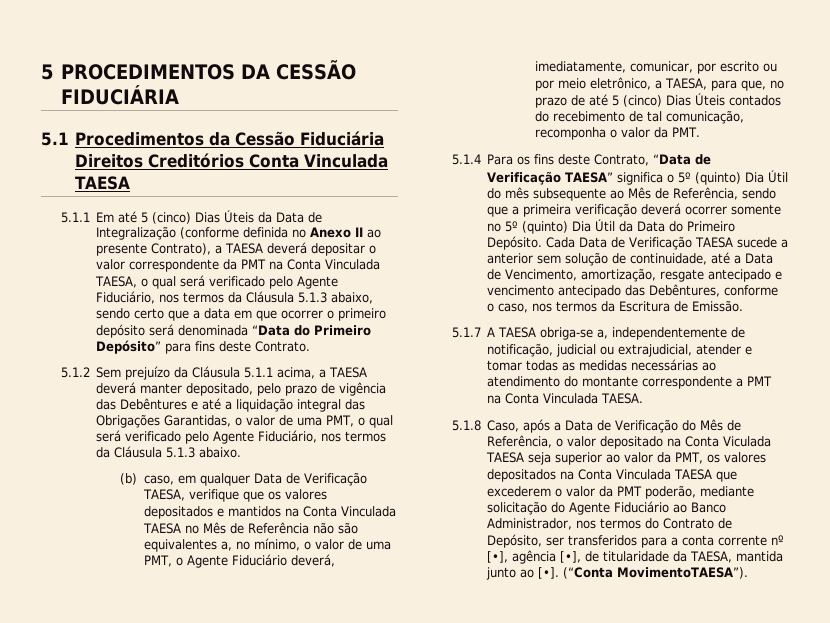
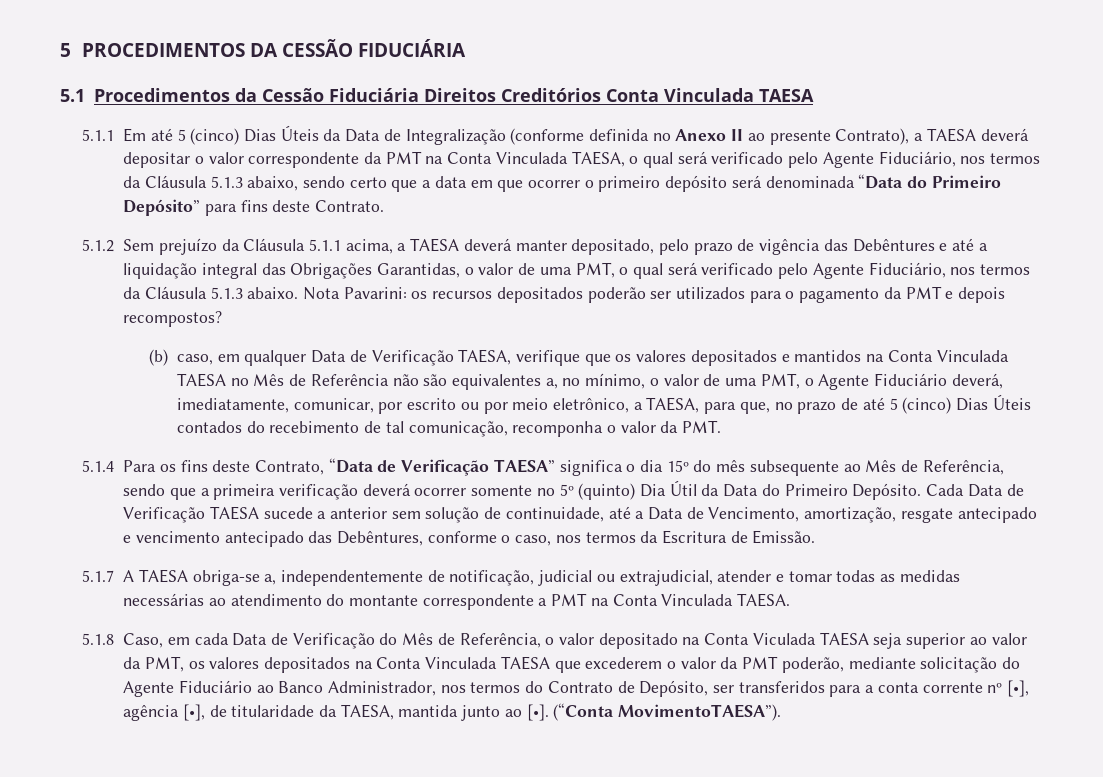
+ Nota Pavarini: os recursos depositados poderão ser utilizados para o pagamento da PMT e depois recompostos?
- 5.1.4 Para os fins deste Contrato, “Data de Verificação TAESA” significa o 5º (quinto) Dia Útil do mês subsequente ao Mês de Referência, sendo que a primeira verificação deverá ocorrer somente no 5º (quinto) Dia Útil da Data do Primeiro Depósito.
+ 5.1.4 Para os fins deste Contrato, “Data de Verificação TAESA” significa o dia 15º do mês subsequente ao Mês de Referência, sendo que a primeira verificação deverá ocorrer somente no 5º (quinto) Dia Útil da Data do Primeiro Depósito.
- 5.1.8 Caso, após a Data de Verificação do Mês de Referência, o valor depositado na Conta Viculada TAESA seja superior ao valor da PMT, os valores depositados na Conta Vinculada TAESA que excederem o valor da PMT poderão, mediante solicitação do Agente Fiduciário ao Banco Administrador, nos termos do Contrato de Depósito, ser transferidos para a conta corrente nº [•], agência [•], de titularidade da TAESA, mantida junto ao [•].
+ 5.1.8 Caso, em cada Data de Verificação do Mês de Referência, o valor depositado na Conta Viculada TAESA seja superior ao valor da PMT, os valores depositados na Conta Vinculada TAESA que excederem o valor da PMT poderão, mediante solicitação do Agente Fiduciário ao Banco Administrador, nos termos do Contrato de Depósito, ser transferidos para a conta corrente nº [•], agência [•], de titularidade da TAESA, mantida junto ao [•].

